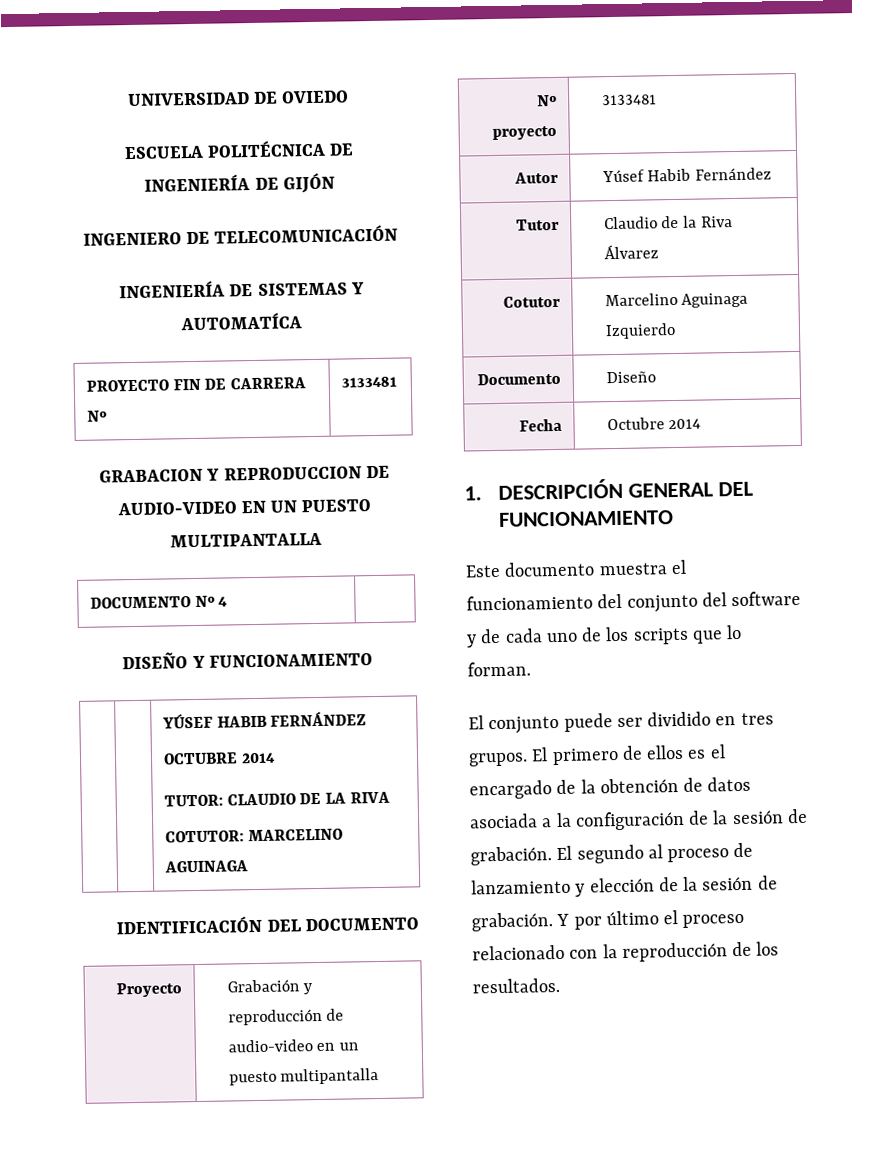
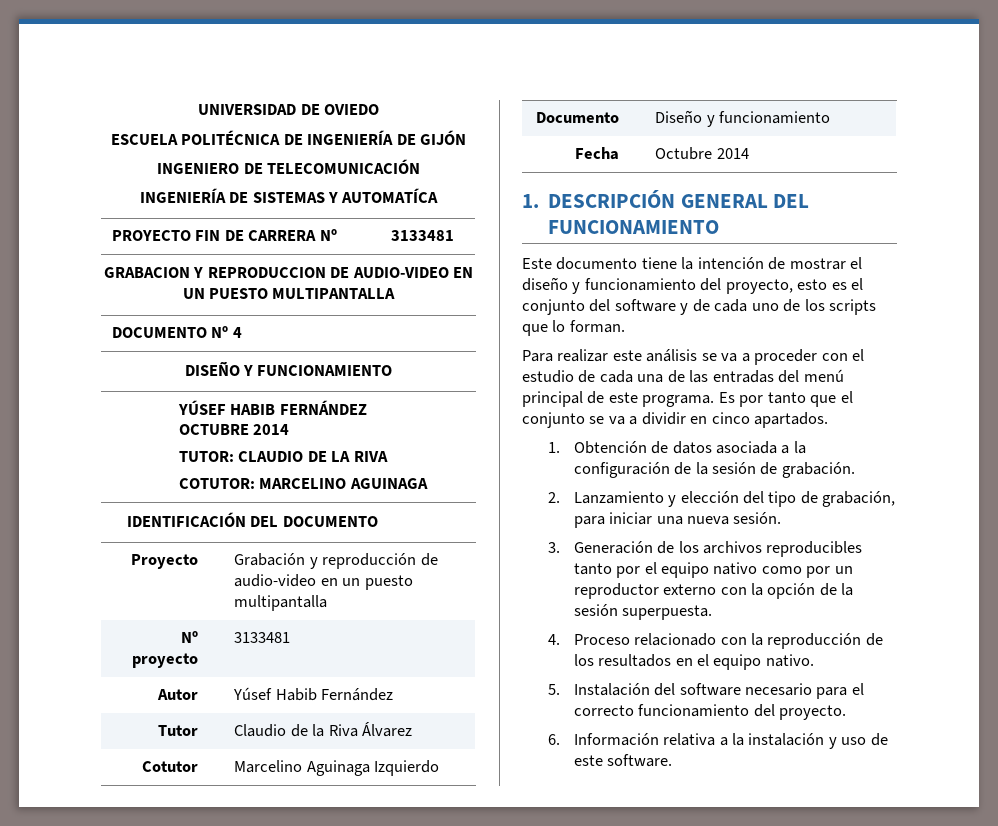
- Documento | Diseño
+ Documento | Diseño y funcionamiento
- Este documento muestra el funcionamiento del conjunto del software y de cada uno de los scripts que lo forman.
+ Este documento tiene la intención de mostrar el diseño y funcionamiento del proyecto, esto es el conjunto del software y de cada uno de los scripts que lo forman.
- El conjunto puede ser dividido en tres grupos. El primero de ellos es el encargado de la obtención de datos asociada a la configuración de la sesión de grabación. El segundo al proceso de lanzamiento y elección de la sesión de grabación. Y por último el proceso relacionado con la reproducción de los resultados.
+ Para realizar este análisis se va a proceder con el estudio de cada una de las entradas del menú principal de este programa. Es por tanto que el conjunto se va a dividir en cinco apartados.
+ 1. Obtención de datos asociada a la configuración de la sesión de grabación.
+ 2. Lanzamiento y elección del tipo de grabación, para iniciar una nueva sesión.
+ 3. Generación de los archivos reproducibles tanto por el equipo nativo como por un reproductor externo con la opción de la sesión superpuesta.
+ 4. Proceso relacionado con la reproducción de los resultados en el equipo nativo.
+ 5. Instalación del software necesario para el correcto funcionamiento del proyecto.
+ 6. Información relativa a la instalación y uso de este software.

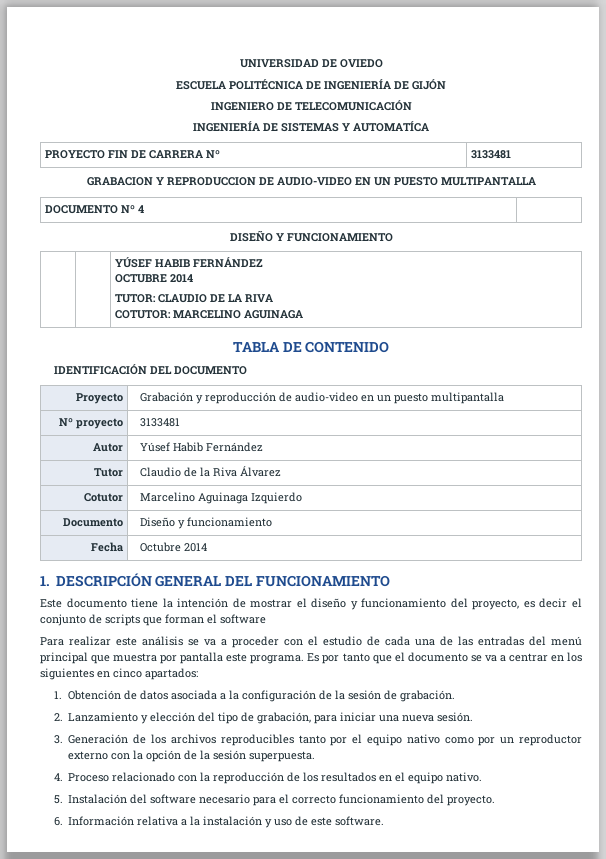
+ TABLA DE CONTENIDO
- Este documento tiene la intención de mostrar el diseño y funcionamiento del proyecto, esto es el conjunto del software y de cada uno de los scripts que lo forman.
+ Este documento tiene la intención de mostrar el diseño y funcionamiento del proyecto, es decir el conjunto de scripts que forman el software
- Para realizar este análisis se va a proceder con el estudio de cada una de las entradas del menú principal de este programa.
+ Para realizar este análisis se va a proceder con el estudio de cada una de las entradas del menú principal que muestra por pantalla este programa.
- Es por tanto que el conjunto se va a dividir en cinco apartados.
+ Es por tanto que el documento se va a centrar en los siguientes en cinco apartados:

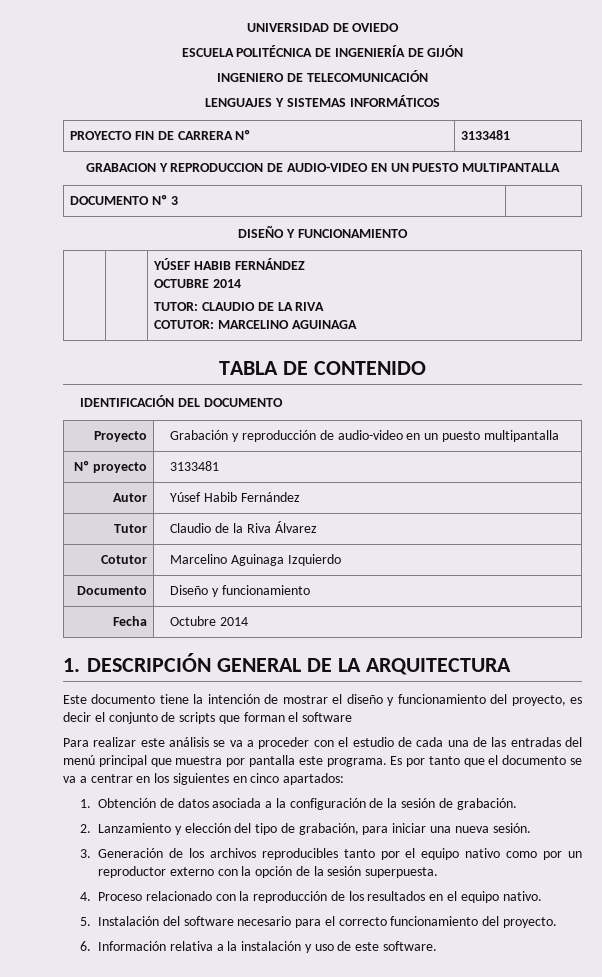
- INGENIERÍA DE SISTEMAS Y AUTOMATÍCA
+ LENGUAJES Y SISTEMAS INFORMÁTICOS
- DOCUMENTO Nº 4 |
+ DOCUMENTO Nº 3 |
- 1. DESCRIPCIÓN GENERAL DEL FUNCIONAMIENTO
+ 1. DESCRIPCIÓN GENERAL DE LA ARQUITECTURA

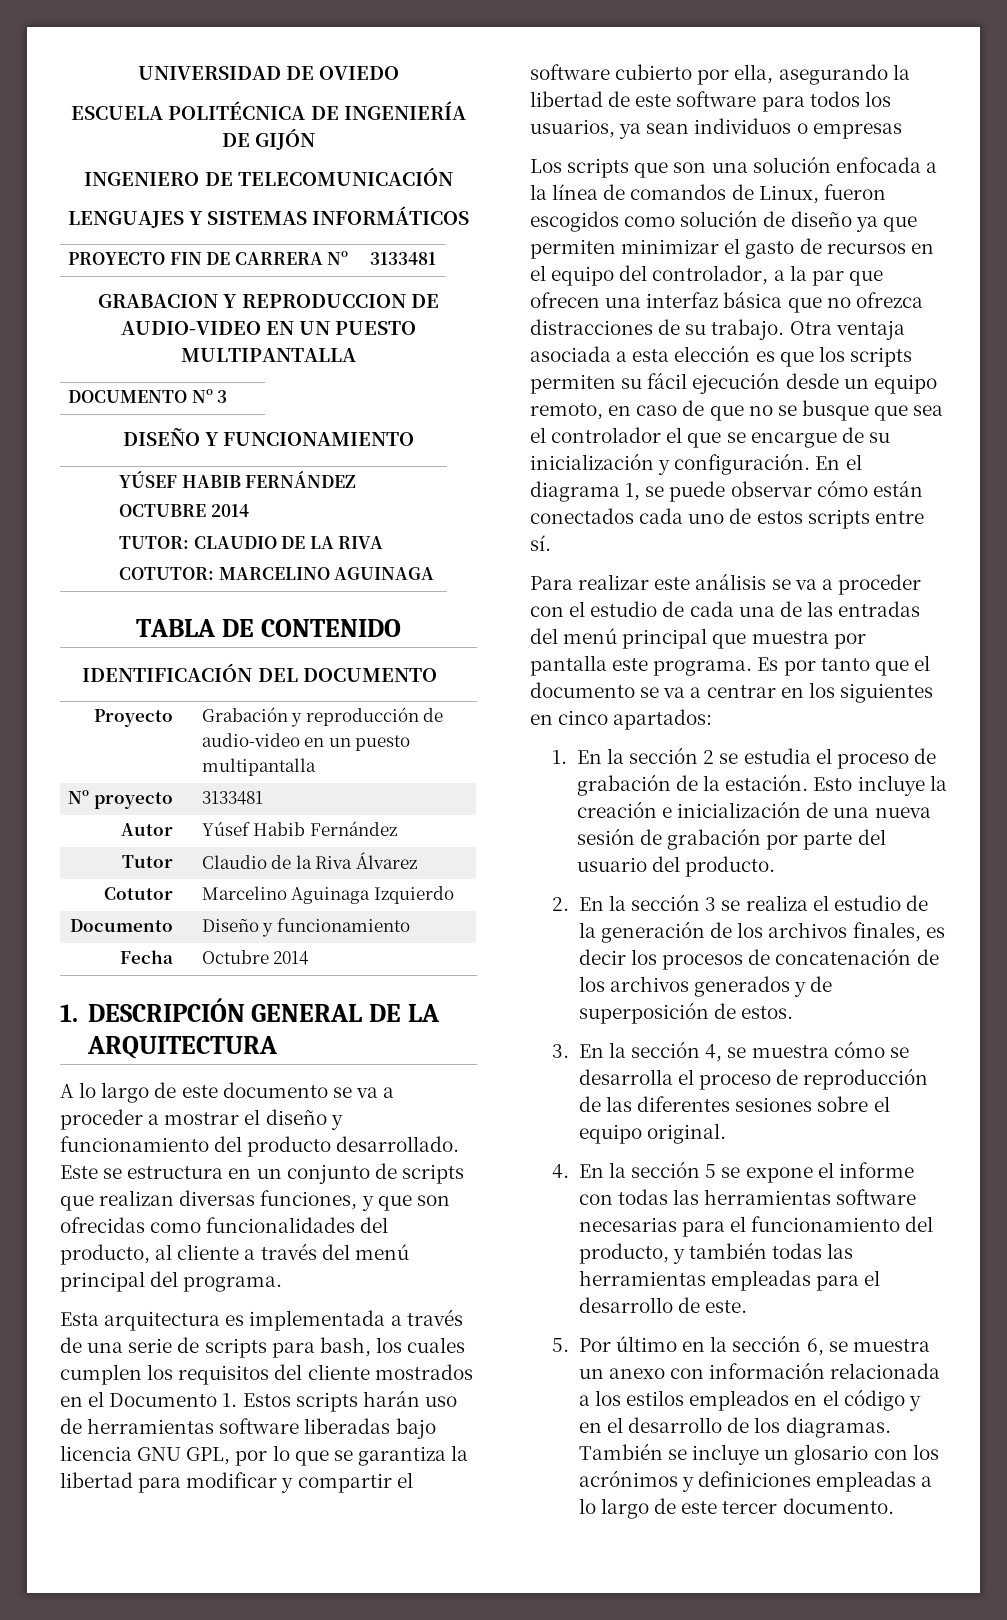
- Este documento tiene la intención de mostrar el diseño y funcionamiento del proyecto, es decir el conjunto de scripts que forman el software
+ A lo largo de este documento se va a proceder a mostrar el diseño y funcionamiento del producto desarrollado. Este se estructura en un conjunto de scripts que realizan diversas funciones, y que son ofrecidas como funcionalidades del producto, al cliente a través del menú principal del programa.
+ Esta arquitectura es implementada a través de una serie de scripts para bash, los cuales cumplen los requisitos del cliente mostrados en el Documento 1. Estos scripts harán uso de herramientas software liberadas bajo licencia GNU GPL, por lo que se garantiza la libertad para modificar y compartir el software cubierto por ella, asegurando la libertad de este software para todos los usuarios, ya sean individuos o empresas
+ Los scripts que son una solución enfocada a la línea de comandos de Linux, fueron escogidos como solución de diseño ya que permiten minimizar el gasto de recursos en el equipo del controlador, a la par que ofrecen una interfaz básica que no ofrezca distracciones de su trabajo. Otra ventaja asociada a esta elección es que los scripts permiten su fácil ejecución desde un equipo remoto, en caso de que no se busque que sea el controlador el que se encargue de su inicialización y configuración. En el diagrama 1, se puede observar cómo están conectados cada uno de estos scripts entre sí.
- 1. Obtención de datos asociada a la configuración de la sesión de grabación.
- 2. Lanzamiento y elección del tipo de grabación, para iniciar una nueva sesión.
- 3. Generación de los archivos reproducibles tanto por el equipo nativo como por un reproductor externo con la opción de la sesión superpuesta.
- 4. Proceso relacionado con la reproducción de los resultados en el equipo nativo.
- 5. Instalación del software necesario para el correcto funcionamiento del proyecto.
- 6. Información relativa a la instalación y uso de este software.
+ 1. En la sección 2 se estudia el proceso de grabación de la estación. Esto incluye la creación e inicialización de una nueva sesión de grabación por parte del usuario del producto.
+ 2. En la sección 3 se realiza el estudio de la generación de los archivos finales, es decir los procesos de concatenación de los archivos generados y de superposición de estos.
+ 3. En la sección 4, se muestra cómo se desarrolla el proceso de reproducción de las diferentes sesiones sobre el equipo original.
+ 4. En la sección 5 se expone el informe con todas las herramientas software necesarias para el funcionamiento del producto, y también todas las herramientas empleadas para el desarrollo de este.
+ 5. Por último en la sección 6, se muestra un anexo con información relacionada a los estilos empleados en el código y en el desarrollo de los diagramas. También se incluye un glosario con los acrónimos y definiciones empleadas a lo largo de este tercer documento.

